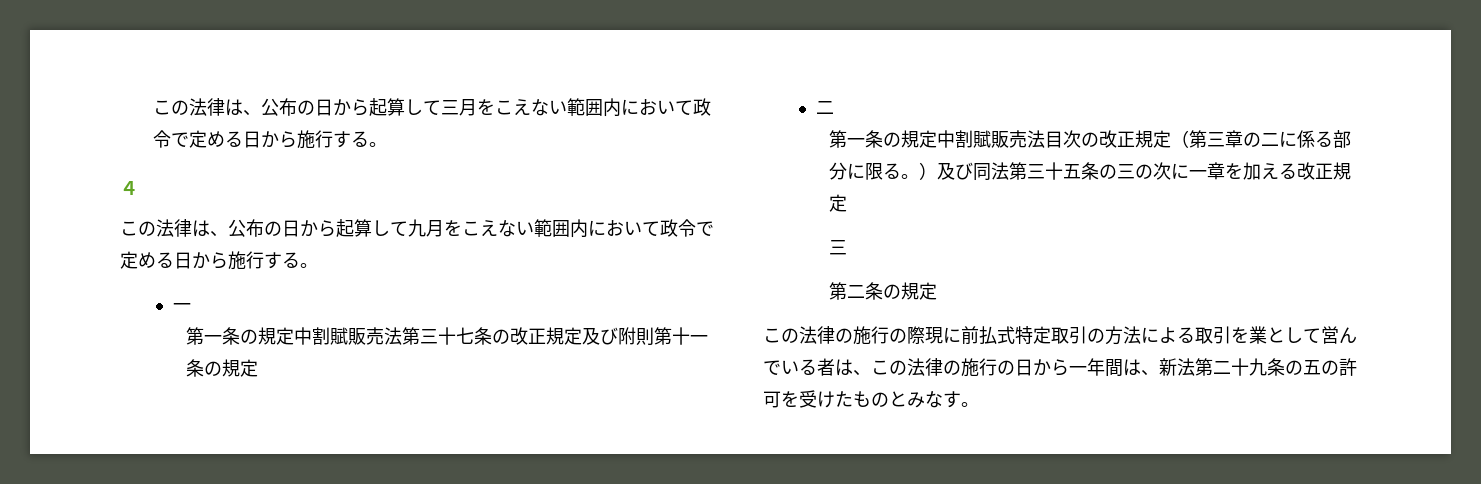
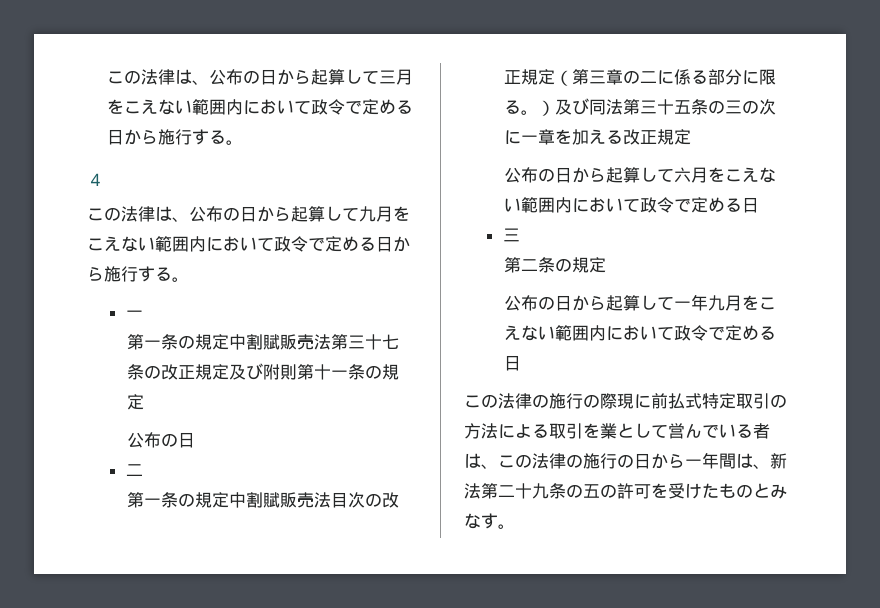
  第一条の規定中割賦販売法第三十七条の改正規定及び附則第十一条の規定
+ 公布の日
  第一条の規定中割賦販売法目次の改正規定（第三章の二に係る部分に限る。）及び同法第三十五条の三の次に一章を加える改正規定
+ 公布の日から起算して六月をこえない範囲内において政令で定める日
  三
  第二条の規定
+ 公布の日から起算して一年九月をこえない範囲内において政令で定める日

